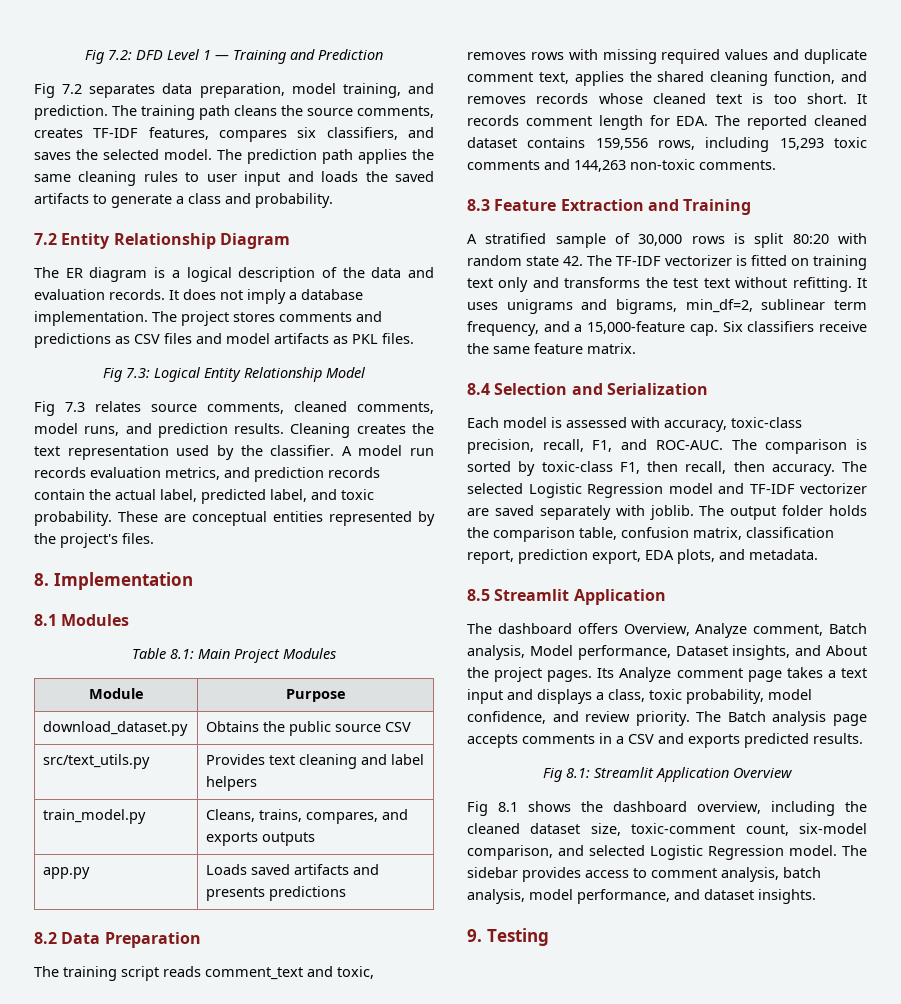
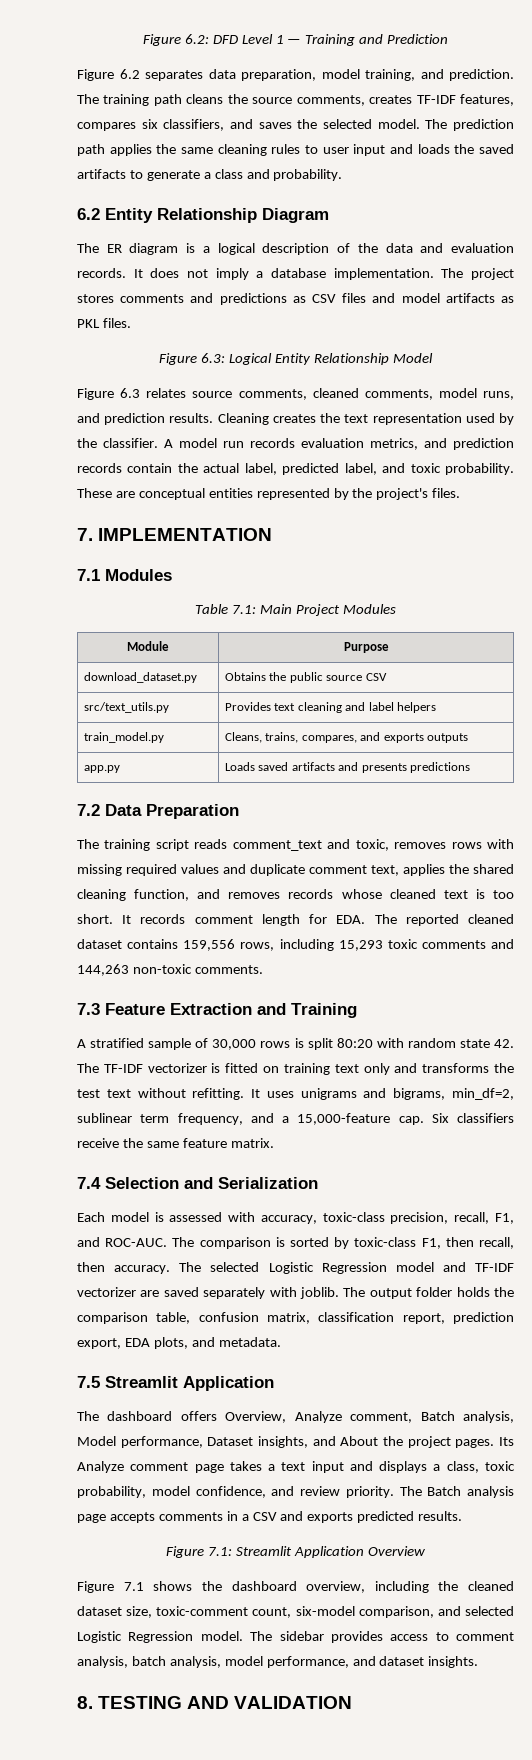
- Fig 7.2: DFD Level 1 — Training and Prediction
+ Figure 6.2: DFD Level 1 — Training and Prediction
- Fig 7.2 separates data preparation, model training, and prediction.
+ Figure 6.2 separates data preparation, model training, and prediction.
- 7.2 Entity Relationship Diagram
+ 6.2 Entity Relationship Diagram
- Fig 7.3: Logical Entity Relationship Model
+ Figure 6.3: Logical Entity Relationship Model
- Fig 7.3 relates source comments, cleaned comments, model runs, and prediction results.
+ Figure 6.3 relates source comments, cleaned comments, model runs, and prediction results.
- 8. Implementation
- 8.1 Modules
+ 7. IMPLEMENTATION
+ 7.1 Modules
- Table 8.1: Main Project Modules
+ Table 7.1: Main Project Modules
- 8.2 Data Preparation
+ 7.2 Data Preparation
- 8.3 Feature Extraction and Training
+ 7.3 Feature Extraction and Training
- 8.4 Selection and Serialization
+ 7.4 Selection and Serialization
- 8.5 Streamlit Application
+ 7.5 Streamlit Application
- Fig 8.1: Streamlit Application Overview
+ Figure 7.1: Streamlit Application Overview
- Fig 8.1 shows the dashboard overview, including the cleaned dataset size, toxic-comment count, six-model comparison, and selected Logistic Regression model.
+ Figure 7.1 shows the dashboard overview, including the cleaned dataset size, toxic-comment count, six-model comparison, and selected Logistic Regression model.
- 9. Testing
+ 8. TESTING AND VALIDATION

